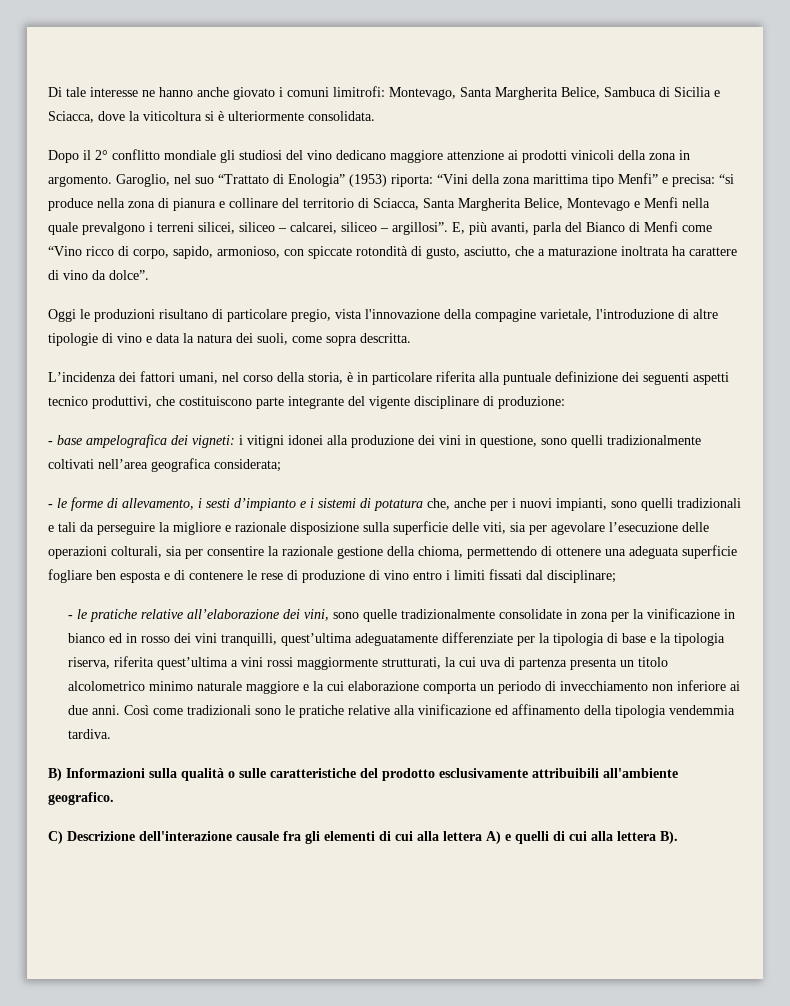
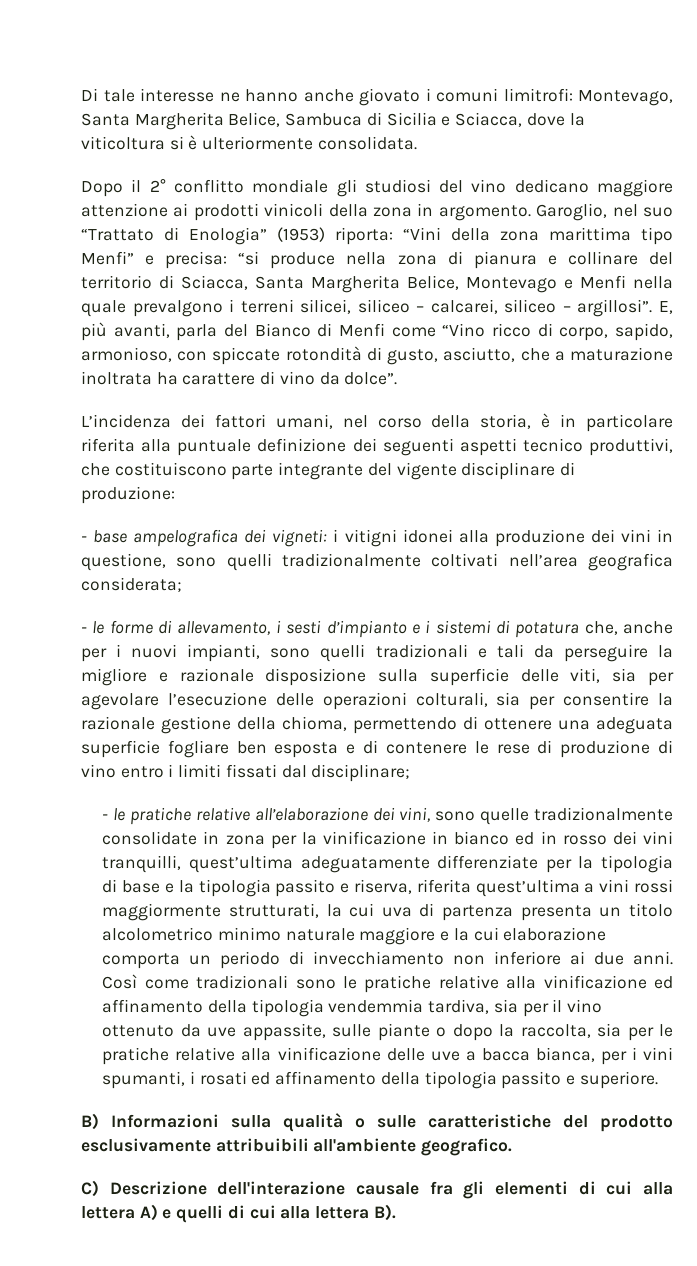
- Oggi le produzioni risultano di particolare pregio, vista l'innovazione della compagine varietale, l'introduzione di altre tipologie di vino e data la natura dei suoli, come sopra descritta.
- - le pratiche relative all’elaborazione dei vini, sono quelle tradizionalmente consolidate in zona per la vinificazione in bianco ed in rosso dei vini tranquilli, quest’ultima adeguatamente differenziate per la tipologia di base e la tipologia riserva, riferita quest’ultima a vini rossi maggiormente strutturati, la cui uva di partenza presenta un titolo alcolometrico minimo naturale maggiore e la cui elaborazione comporta un periodo di invecchiamento non inferiore ai due anni.
+ - le pratiche relative all’elaborazione dei vini, sono quelle tradizionalmente consolidate in zona per la vinificazione in bianco ed in rosso dei vini tranquilli, quest’ultima adeguatamente differenziate per la tipologia di base e la tipologia passito e riserva, riferita quest’ultima a vini rossi maggiormente strutturati, la cui uva di partenza presenta un titolo alcolometrico minimo naturale maggiore e la cui elaborazione comporta un periodo di invecchiamento non inferiore ai due anni.
- Così come tradizionali sono le pratiche relative alla vinificazione ed affinamento della tipologia vendemmia tardiva.
+ Così come tradizionali sono le pratiche relative alla vinificazione ed affinamento della tipologia vendemmia tardiva, sia per il vino ottenuto da uve appassite, sulle piante o dopo la raccolta, sia per le pratiche relative alla vinificazione delle uve a bacca bianca, per i vini spumanti, i rosati ed affinamento della tipologia passito e superiore.

